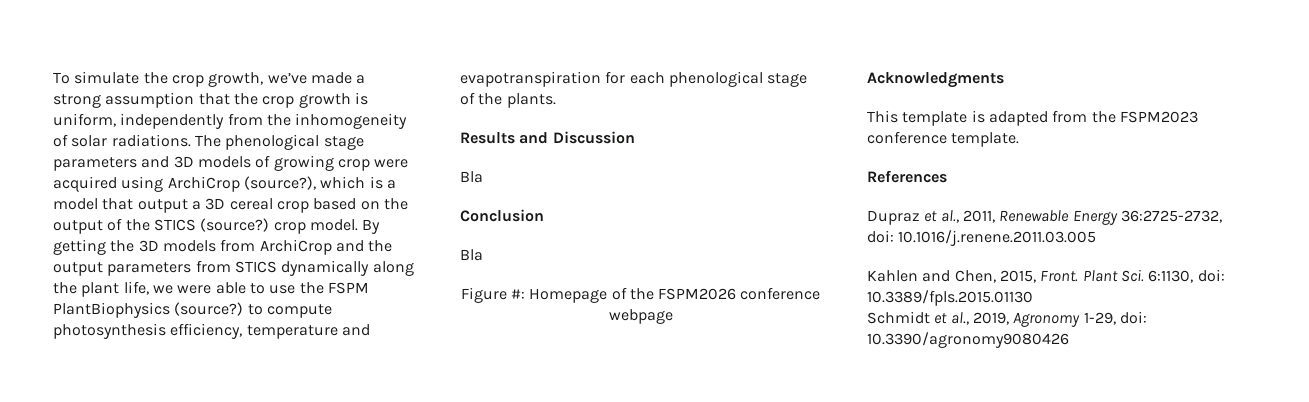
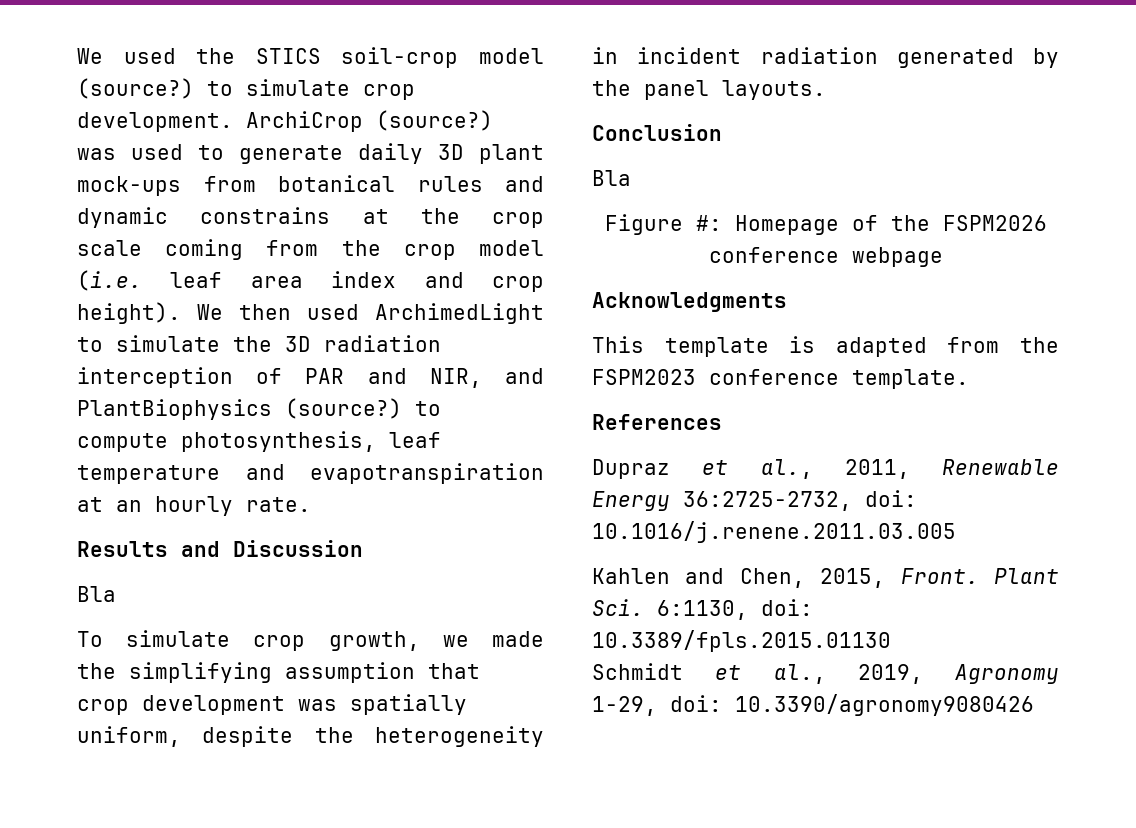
- To simulate the crop growth, we’ve made a strong assumption that the crop growth is uniform, independently from the inhomogeneity of solar radiations. The phenological stage parameters and 3D models of growing crop were acquired using ArchiCrop (source?), which is a model that output a 3D cereal crop based on the output of the STICS (source?) crop model. By getting the 3D models from ArchiCrop and the output parameters from STICS dynamically along the plant life, we were able to use the FSPM PlantBiophysics (source?) to compute photosynthesis efficiency, temperature and evapotranspiration for each phenological stage of the plants.
+ We used the STICS soil-crop model (source?) to simulate crop development. ArchiCrop (source?) was used to generate daily 3D plant mock-ups from botanical rules and dynamic constrains at the crop scale coming from the crop model (i.e. leaf area index and crop height). We then used ArchimedLight to simulate the 3D radiation interception of PAR and NIR, and PlantBiophysics (source?) to compute photosynthesis, leaf temperature and evapotranspiration at an hourly rate.
  Results and Discussion
  Bla
+ To simulate crop growth, we made the simplifying assumption that crop development was spatially uniform, despite the heterogeneity in incident radiation generated by the panel layouts.

